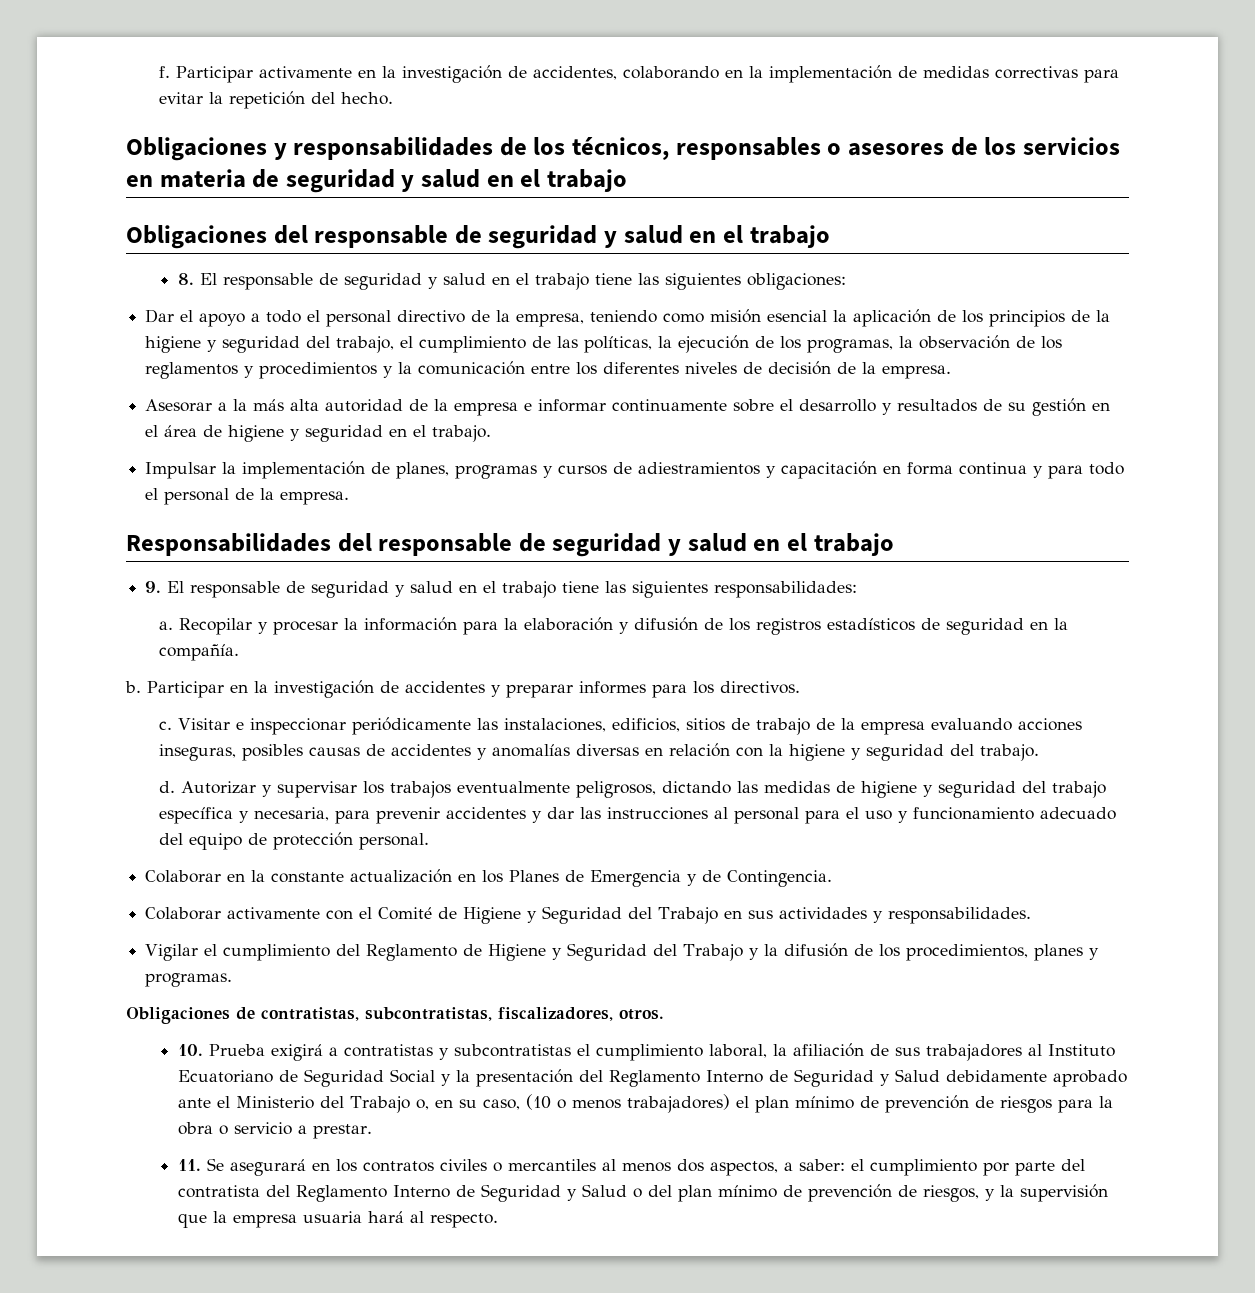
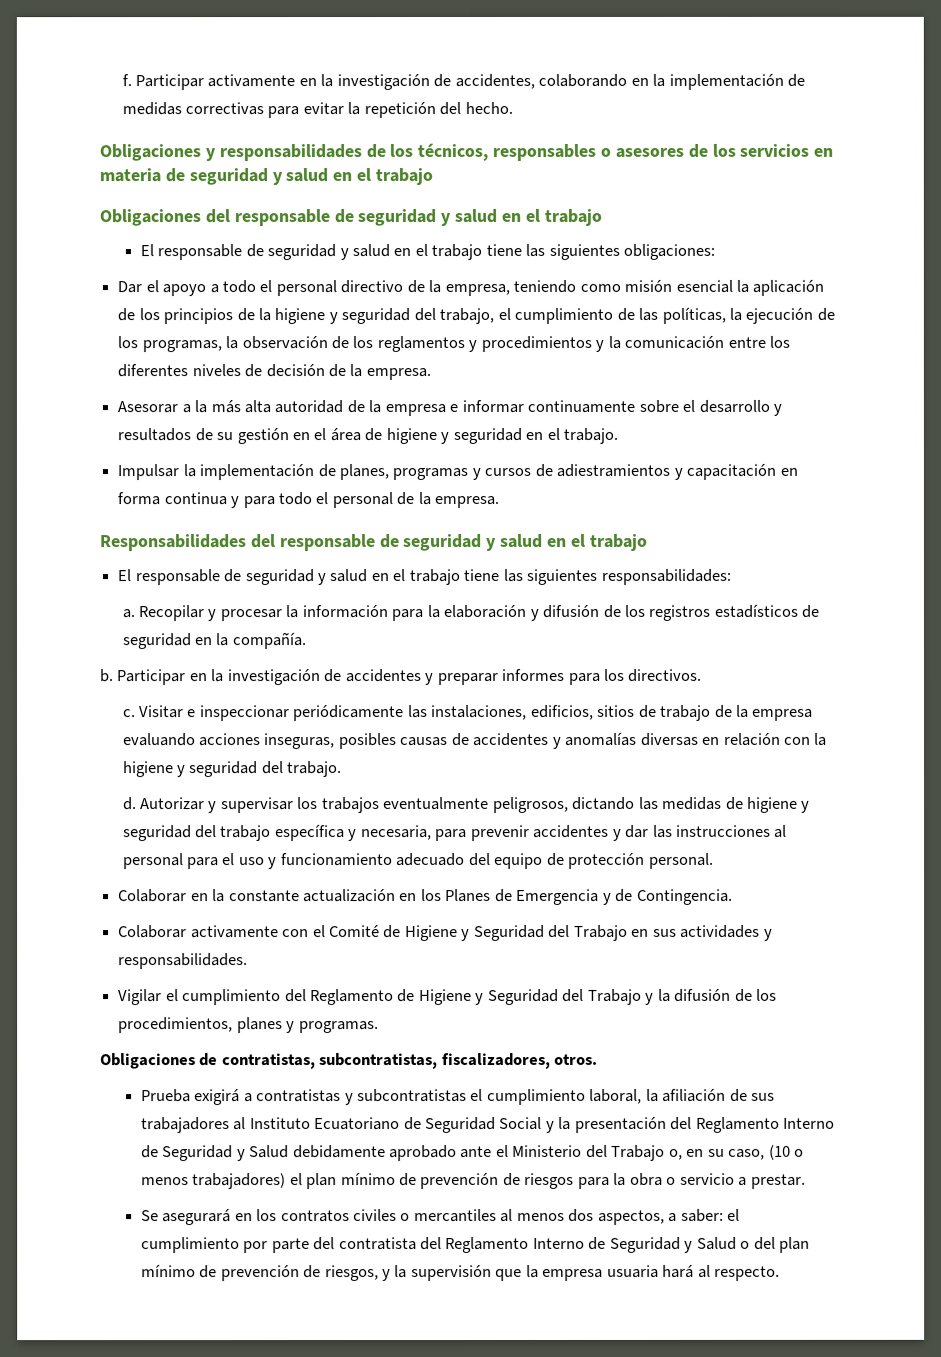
- 8. El responsable de seguridad y salud en el trabajo tiene las siguientes obligaciones:
+ El responsable de seguridad y salud en el trabajo tiene las siguientes obligaciones:
- 9. El responsable de seguridad y salud en el trabajo tiene las siguientes responsabilidades:
+ El responsable de seguridad y salud en el trabajo tiene las siguientes responsabilidades:
- 10. Prueba exigirá a contratistas y subcontratistas el cumplimiento laboral, la afiliación de sus trabajadores al Instituto Ecuatoriano de Seguridad Social y la presentación del Reglamento Interno de Seguridad y Salud debidamente aprobado ante el Ministerio del Trabajo o, en su caso, (10 o menos trabajadores) el plan mínimo de prevención de riesgos para la obra o servicio a prestar.
+ Prueba exigirá a contratistas y subcontratistas el cumplimiento laboral, la afiliación de sus trabajadores al Instituto Ecuatoriano de Seguridad Social y la presentación del Reglamento Interno de Seguridad y Salud debidamente aprobado ante el Ministerio del Trabajo o, en su caso, (10 o menos trabajadores) el plan mínimo de prevención de riesgos para la obra o servicio a prestar.
- 11. Se asegurará en los contratos civiles o mercantiles al menos dos aspectos, a saber: el cumplimiento por parte del contratista del Reglamento Interno de Seguridad y Salud o del plan mínimo de prevención de riesgos, y la supervisión que la empresa usuaria hará al respecto.
+ Se asegurará en los contratos civiles o mercantiles al menos dos aspectos, a saber: el cumplimiento por parte del contratista del Reglamento Interno de Seguridad y Salud o del plan mínimo de prevención de riesgos, y la supervisión que la empresa usuaria hará al respecto.

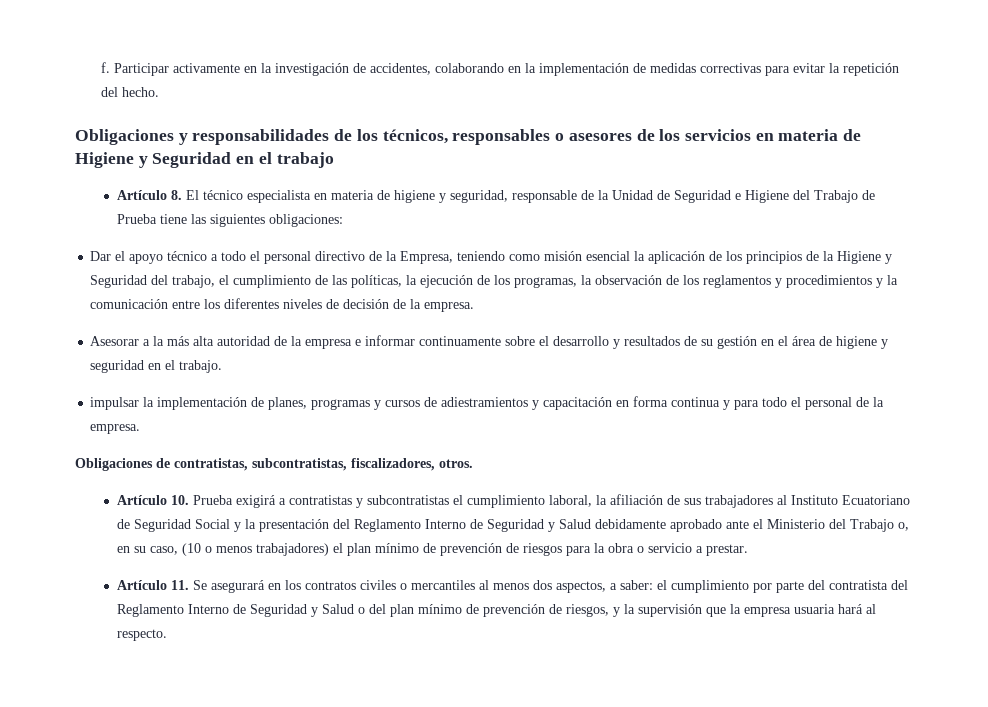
- Obligaciones y responsabilidades de los técnicos, responsables o asesores de los servicios en materia de seguridad y salud en el trabajo
- Obligaciones del responsable de seguridad y salud en el trabajo
- El responsable de seguridad y salud en el trabajo tiene las siguientes obligaciones:
+ Obligaciones y responsabilidades de los técnicos, responsables o asesores de los servicios en materia de Higiene y Seguridad en el trabajo
+ Artículo 8. El técnico especialista en materia de higiene y seguridad, responsable de la Unidad de Seguridad e Higiene del Trabajo de Prueba tiene las siguientes obligaciones:
- Dar el apoyo a todo el personal directivo de la empresa, teniendo como misión esencial la aplicación de los principios de la higiene y seguridad del trabajo, el cumplimiento de las políticas, la ejecución de los programas, la observación de los reglamentos y procedimientos y la comunicación entre los diferentes niveles de decisión de la empresa.
+ Dar el apoyo técnico a todo el personal directivo de la Empresa, teniendo como misión esencial la aplicación de los principios de la Higiene y Seguridad del trabajo, el cumplimiento de las políticas, la ejecución de los programas, la observación de los reglamentos y procedimientos y la comunicación entre los diferentes niveles de decisión de la empresa.
- Impulsar la implementación de planes, programas y cursos de adiestramientos y capacitación en forma continua y para todo el personal de la empresa.
+ impulsar la implementación de planes, programas y cursos de adiestramientos y capacitación en forma continua y para todo el personal de la empresa.
- Responsabilidades del responsable de seguridad y salud en el trabajo
- El responsable de seguridad y salud en el trabajo tiene las siguientes responsabilidades:
- a. Recopilar y procesar la información para la elaboración y difusión de los registros estadísticos de seguridad en la compañía.
- b. Participar en la investigación de accidentes y preparar informes para los directivos.
- c. Visitar e inspeccionar periódicamente las instalaciones, edificios, sitios de trabajo de la empresa evaluando acciones inseguras, posibles causas de accidentes y anomalías diversas en relación con la higiene y seguridad del trabajo.
- d. Autorizar y supervisar los trabajos eventualmente peligrosos, dictando las medidas de higiene y seguridad del trabajo específica y necesaria, para prevenir accidentes y dar las instrucciones al personal para el uso y funcionamiento adecuado del equipo de protección personal.
- Colaborar en la constante actualización en los Planes de Emergencia y de Contingencia.
- Colaborar activamente con el Comité de Higiene y Seguridad del Trabajo en sus actividades y responsabilidades.
- Vigilar el cumplimiento del Reglamento de Higiene y Seguridad del Trabajo y la difusión de los procedimientos, planes y programas.
- Prueba exigirá a contratistas y subcontratistas el cumplimiento laboral, la afiliación de sus trabajadores al Instituto Ecuatoriano de Seguridad Social y la presentación del Reglamento Interno de Seguridad y Salud debidamente aprobado ante el Ministerio del Trabajo o, en su caso, (10 o menos trabajadores) el plan mínimo de prevención de riesgos para la obra o servicio a prestar.
+ Artículo 10. Prueba exigirá a contratistas y subcontratistas el cumplimiento laboral, la afiliación de sus trabajadores al Instituto Ecuatoriano de Seguridad Social y la presentación del Reglamento Interno de Seguridad y Salud debidamente aprobado ante el Ministerio del Trabajo o, en su caso, (10 o menos trabajadores) el plan mínimo de prevención de riesgos para la obra o servicio a prestar.
- Se asegurará en los contratos civiles o mercantiles al menos dos aspectos, a saber: el cumplimiento por parte del contratista del Reglamento Interno de Seguridad y Salud o del plan mínimo de prevención de riesgos, y la supervisión que la empresa usuaria hará al respecto.
+ Artículo 11. Se asegurará en los contratos civiles o mercantiles al menos dos aspectos, a saber: el cumplimiento por parte del contratista del Reglamento Interno de Seguridad y Salud o del plan mínimo de prevención de riesgos, y la supervisión que la empresa usuaria hará al respecto.

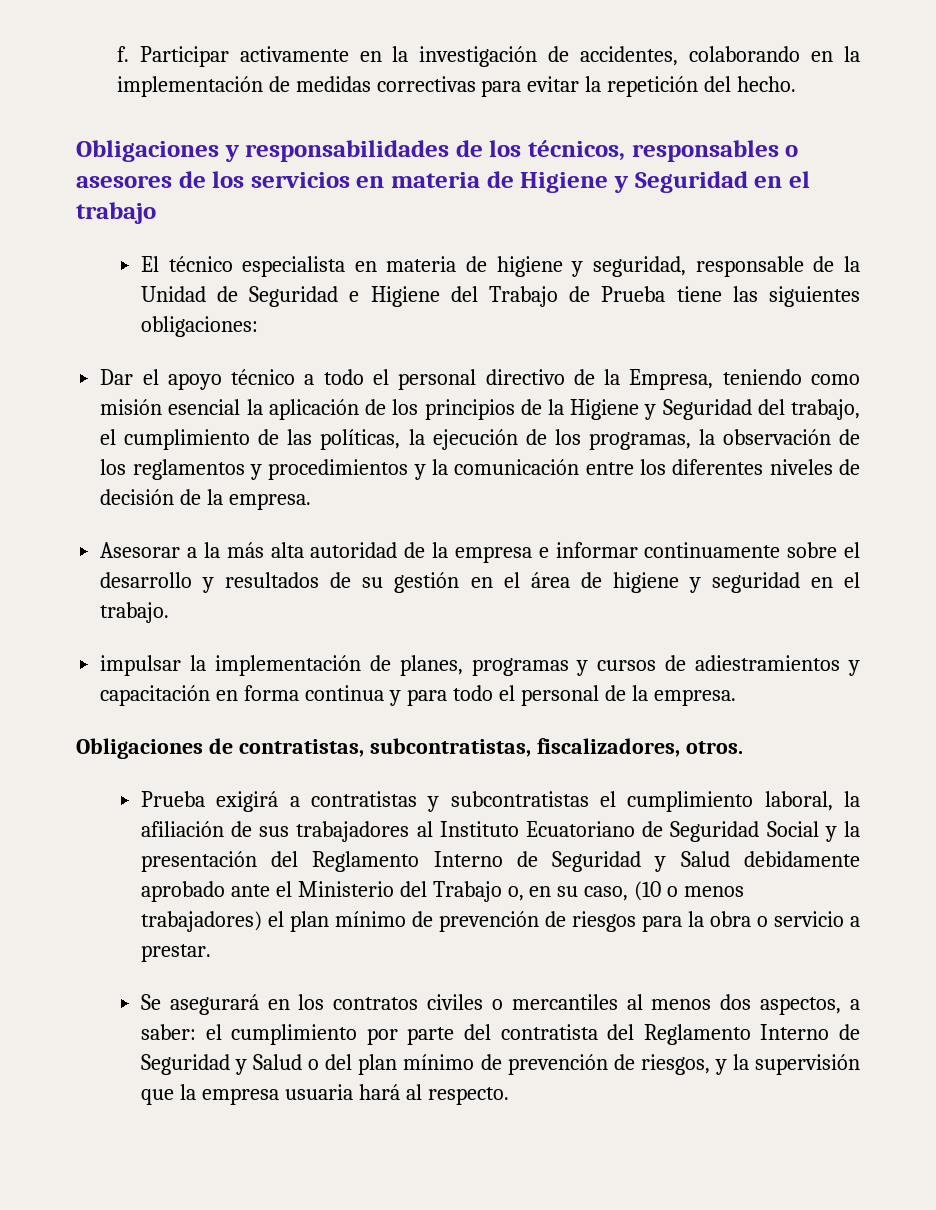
- Artículo 8. El técnico especialista en materia de higiene y seguridad, responsable de la Unidad de Seguridad e Higiene del Trabajo de Prueba tiene las siguientes obligaciones:
+ El técnico especialista en materia de higiene y seguridad, responsable de la Unidad de Seguridad e Higiene del Trabajo de Prueba tiene las siguientes obligaciones:
- Artículo 10. Prueba exigirá a contratistas y subcontratistas el cumplimiento laboral, la afiliación de sus trabajadores al Instituto Ecuatoriano de Seguridad Social y la presentación del Reglamento Interno de Seguridad y Salud debidamente aprobado ante el Ministerio del Trabajo o, en su caso, (10 o menos trabajadores) el plan mínimo de prevención de riesgos para la obra o servicio a prestar.
+ Prueba exigirá a contratistas y subcontratistas el cumplimiento laboral, la afiliación de sus trabajadores al Instituto Ecuatoriano de Seguridad Social y la presentación del Reglamento Interno de Seguridad y Salud debidamente aprobado ante el Ministerio del Trabajo o, en su caso, (10 o menos trabajadores) el plan mínimo de prevención de riesgos para la obra o servicio a prestar.
- Artículo 11. Se asegurará en los contratos civiles o mercantiles al menos dos aspectos, a saber: el cumplimiento por parte del contratista del Reglamento Interno de Seguridad y Salud o del plan mínimo de prevención de riesgos, y la supervisión que la empresa usuaria hará al respecto.
+ Se asegurará en los contratos civiles o mercantiles al menos dos aspectos, a saber: el cumplimiento por parte del contratista del Reglamento Interno de Seguridad y Salud o del plan mínimo de prevención de riesgos, y la supervisión que la empresa usuaria hará al respecto.

